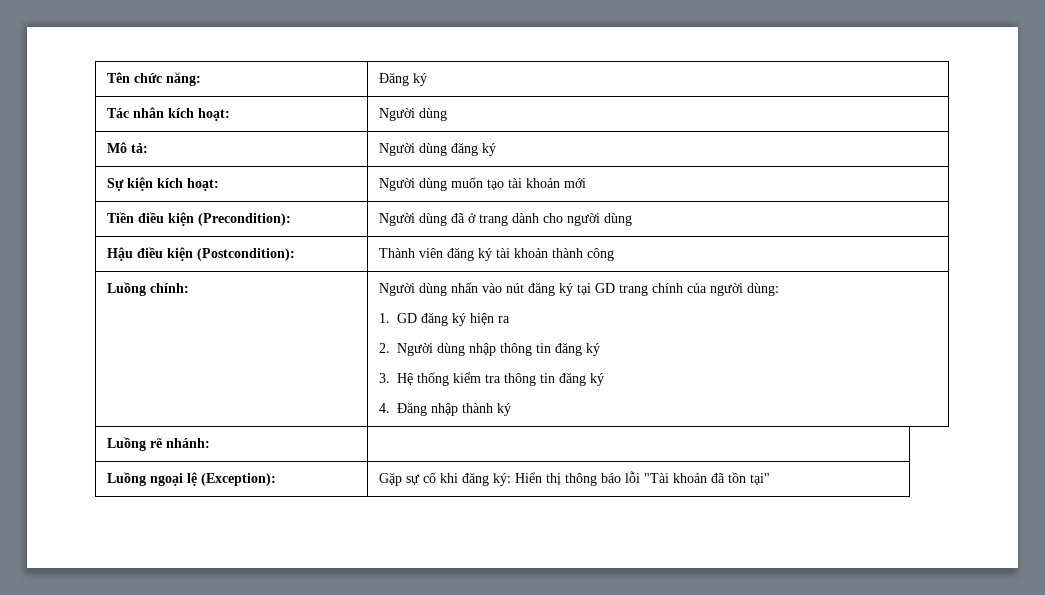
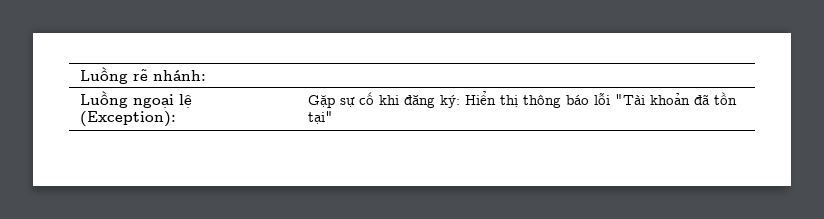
- Tên chức năng: | Đăng ký
- Tác nhân kích hoạt: | Người dùng
- Mô tả: | Người dùng đăng ký
- Sự kiện kích hoạt: | Người dùng muốn tạo tài khoản mới
- Tiền điều kiện (Precondition): | Người dùng đã ở trang dành cho người dùng
- Hậu điều kiện (Postcondition): | Thành viên đăng ký tài khoản thành công
- Luồng chính: | Người dùng nhấn vào nút đăng ký tại GD trang chính của người dùng:
- 1. GD đăng ký hiện ra
- 2. Người dùng nhập thông tin đăng ký
- 3. Hệ thống kiểm tra thông tin đăng ký
- 4. Đăng nhập thành ký

